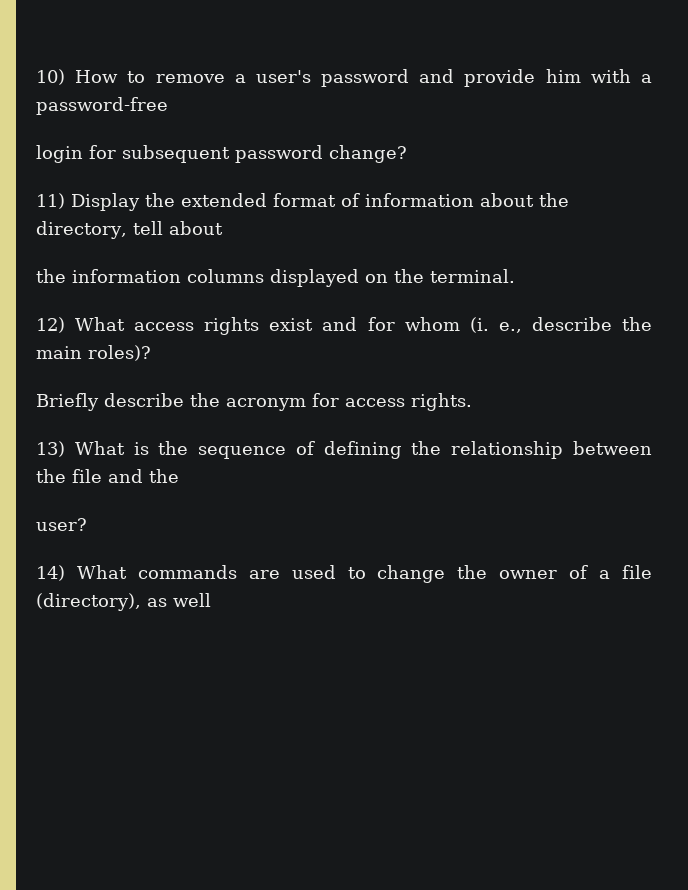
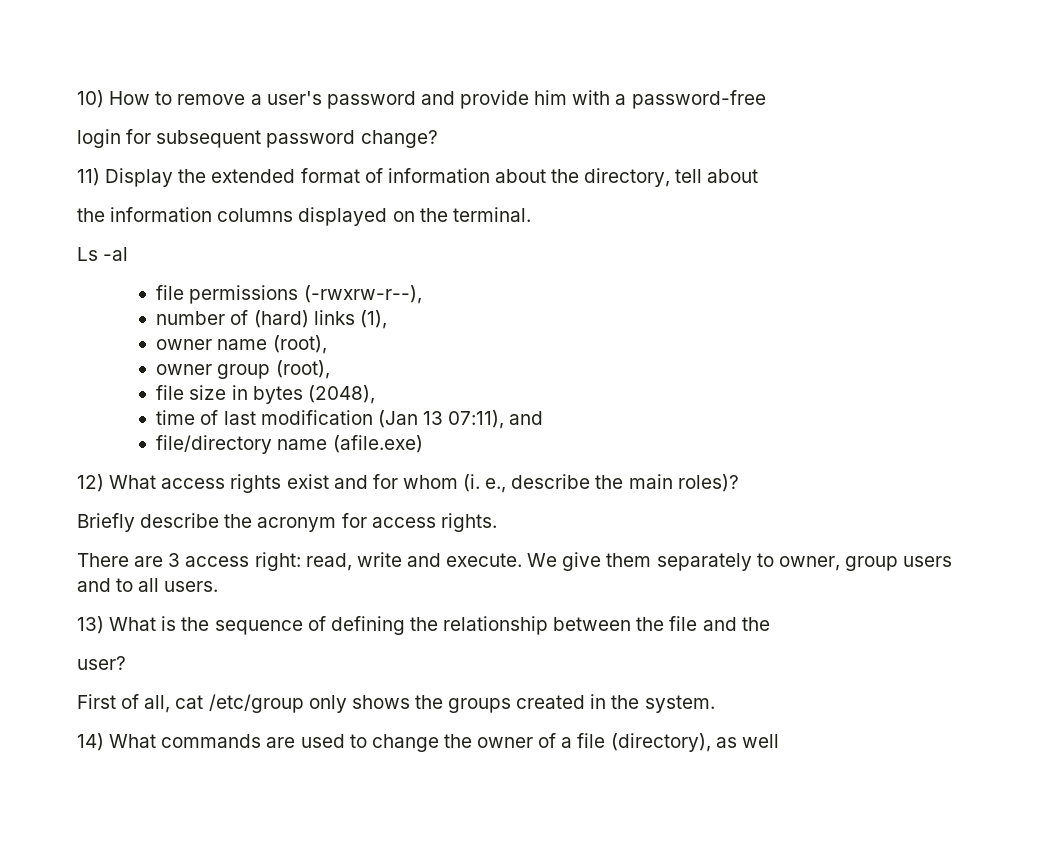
+ Ls -al
+ file permissions (-rwxrw-r--),
+ number of (hard) links (1),
+ owner name (root),
+ owner group (root),
+ file size in bytes (2048),
+ time of last modification (Jan 13 07:11), and
+ file/directory name (afile.exe)
+ There are 3 access right: read, write and execute. We give them separately to owner, group users and to all users.
+ First of all, cat /etc/group only shows the groups created in the system.

